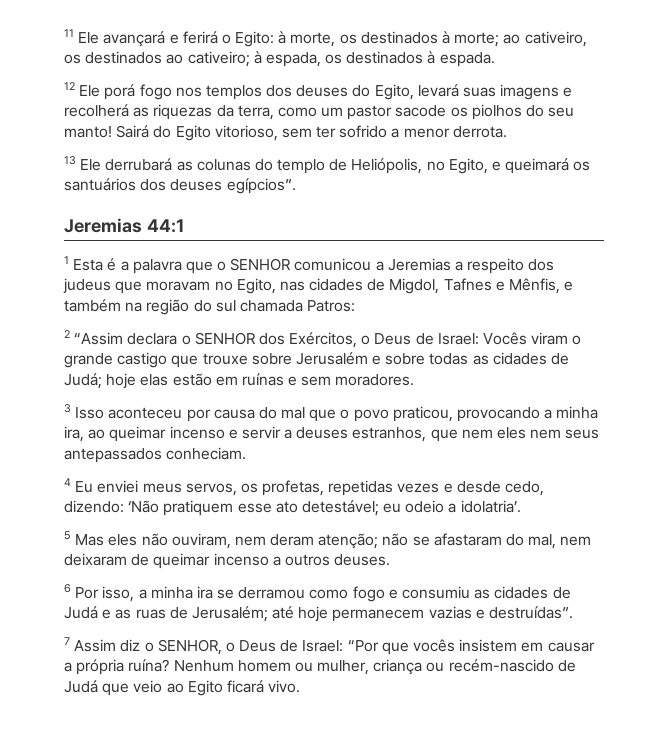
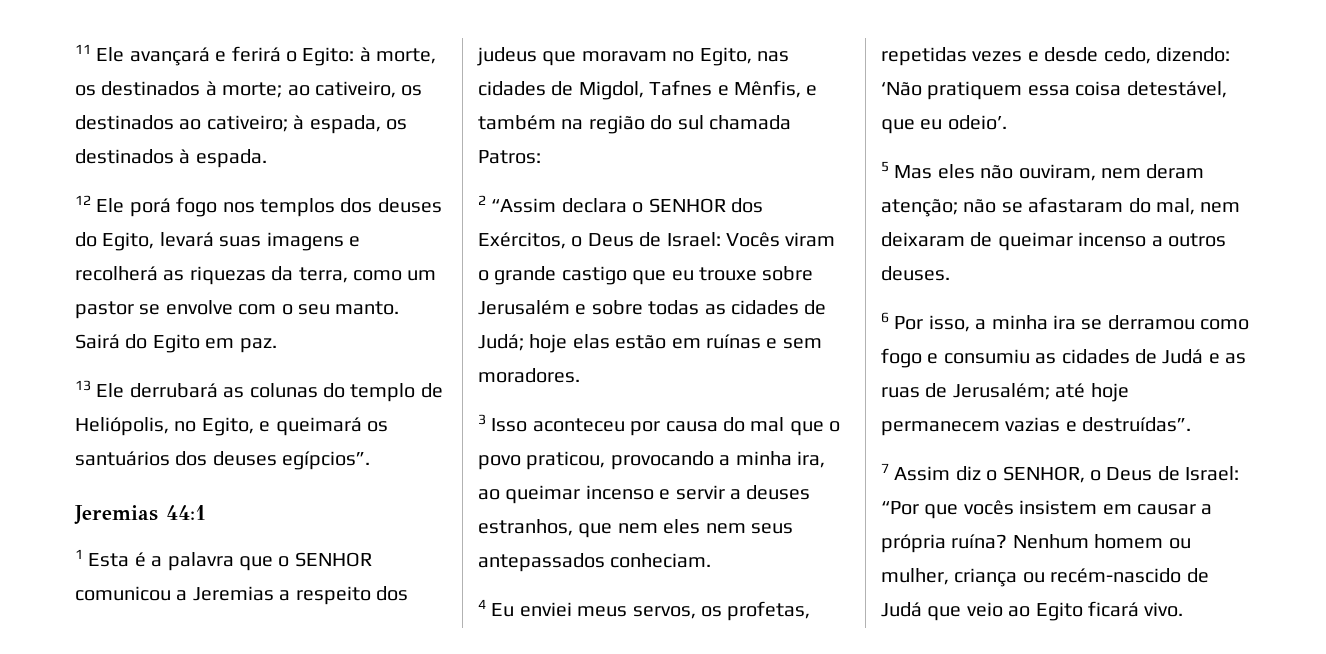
- 12 Ele porá fogo nos templos dos deuses do Egito, levará suas imagens e recolherá as riquezas da terra, como um pastor sacode os piolhos do seu manto! Sairá do Egito vitorioso, sem ter sofrido a menor derrota.
+ 12 Ele porá fogo nos templos dos deuses do Egito, levará suas imagens e recolherá as riquezas da terra, como um pastor se envolve com o seu manto. Sairá do Egito em paz.
- 2 “Assim declara o SENHOR dos Exércitos, o Deus de Israel: Vocês viram o grande castigo que trouxe sobre Jerusalém e sobre todas as cidades de Judá; hoje elas estão em ruínas e sem moradores.
+ 2 “Assim declara o SENHOR dos Exércitos, o Deus de Israel: Vocês viram o grande castigo que eu trouxe sobre Jerusalém e sobre todas as cidades de Judá; hoje elas estão em ruínas e sem moradores.
- 4 Eu enviei meus servos, os profetas, repetidas vezes e desde cedo, dizendo: ‘Não pratiquem esse ato detestável; eu odeio a idolatria’.
+ 4 Eu enviei meus servos, os profetas, repetidas vezes e desde cedo, dizendo: ‘Não pratiquem essa coisa detestável, que eu odeio’.

